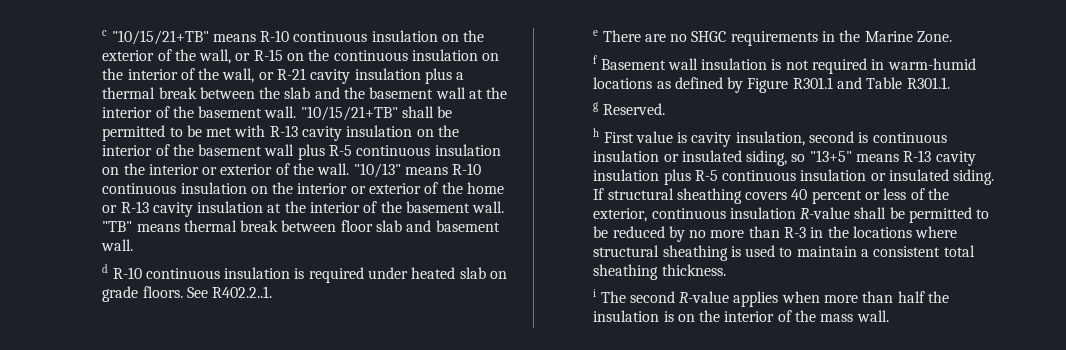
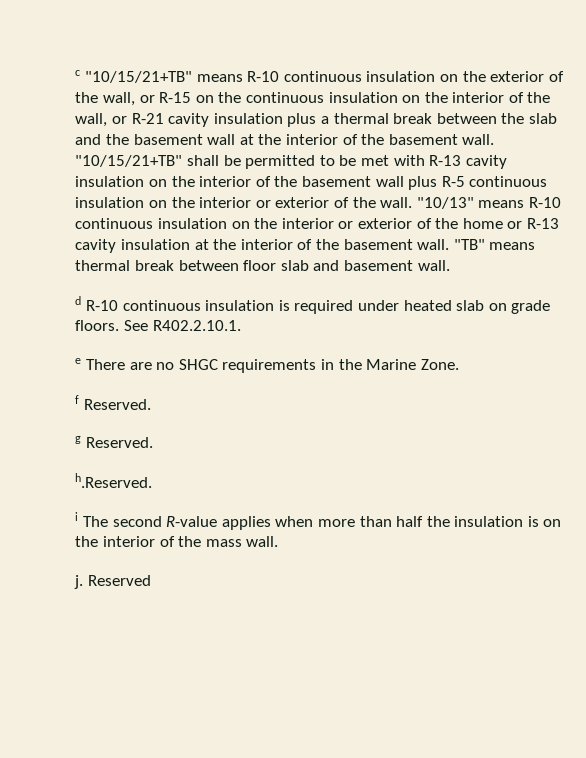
- See R402.2..1.
+ See R402.2.10.1.
- f Basement wall insulation is not required in warm-humid locations as defined by Figure R301.1 and Table R301.1.
+ f Reserved.
  g Reserved.
- h First value is cavity insulation, second is continuous insulation or insulated siding, so "13+5" means R-13 cavity insulation plus R-5 continuous insulation or insulated siding. If structural sheathing covers 40 percent or less of the exterior, continuous insulation R-value shall be permitted to be reduced by no more than R-3 in the locations where structural sheathing is used to maintain a consistent total sheathing thickness.
+ h.Reserved.
+ j. Reserved

